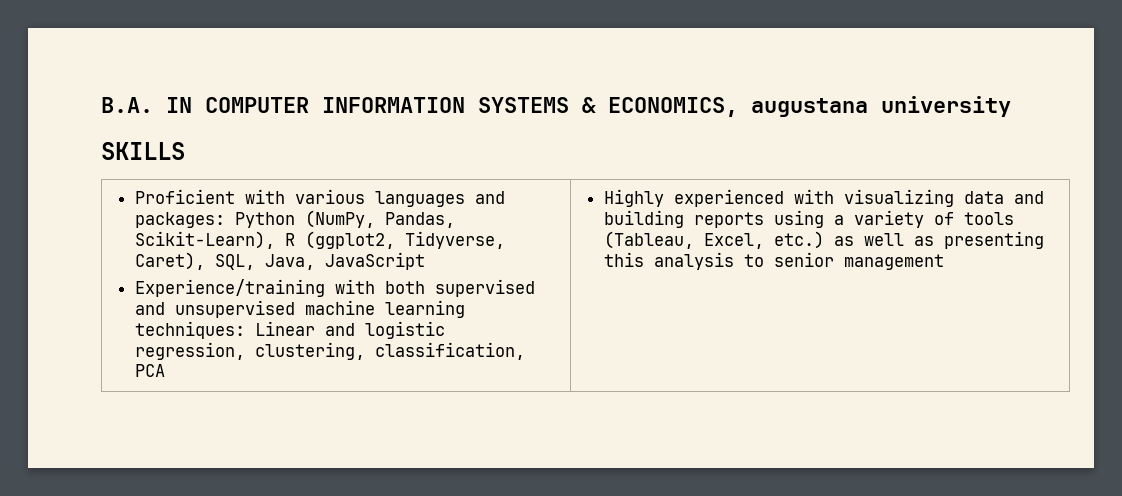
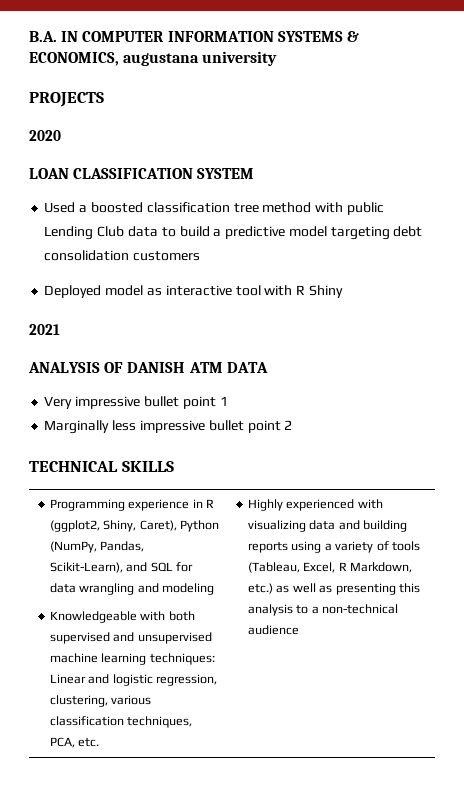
- SKILLS
- Proficient with various languages and packages: Python (NumPy, Pandas, Scikit-Learn), R (ggplot2, Tidyverse, Caret), SQL, Java, JavaScript
- Experience/training with both supervised and unsupervised machine learning techniques: Linear and logistic regression, clustering, classification, PCA
+ PROJECTS
+ 2020
+ LOAN CLASSIFICATION SYSTEM
+ Used a boosted classification tree method with public Lending Club data to build a predictive model targeting debt consolidation customers
+ Deployed model as interactive tool with R Shiny
+ 2021
+ ANALYSIS OF DANISH ATM DATA
+ Very impressive bullet point 1
+ Marginally less impressive bullet point 2
+ TECHNICAL SKILLS
+ Programming experience in R (ggplot2, Shiny, Caret), Python (NumPy, Pandas, Scikit-Learn), and SQL for data wrangling and modeling
+ Knowledgeable with both supervised and unsupervised machine learning techniques: Linear and logistic regression, clustering, various classification techniques, PCA, etc.
- Highly experienced with visualizing data and building reports using a variety of tools (Tableau, Excel, etc.) as well as presenting this analysis to senior management
+ Highly experienced with visualizing data and building reports using a variety of tools (Tableau, Excel, R Markdown, etc.) as well as presenting this analysis to a non-technical audience

